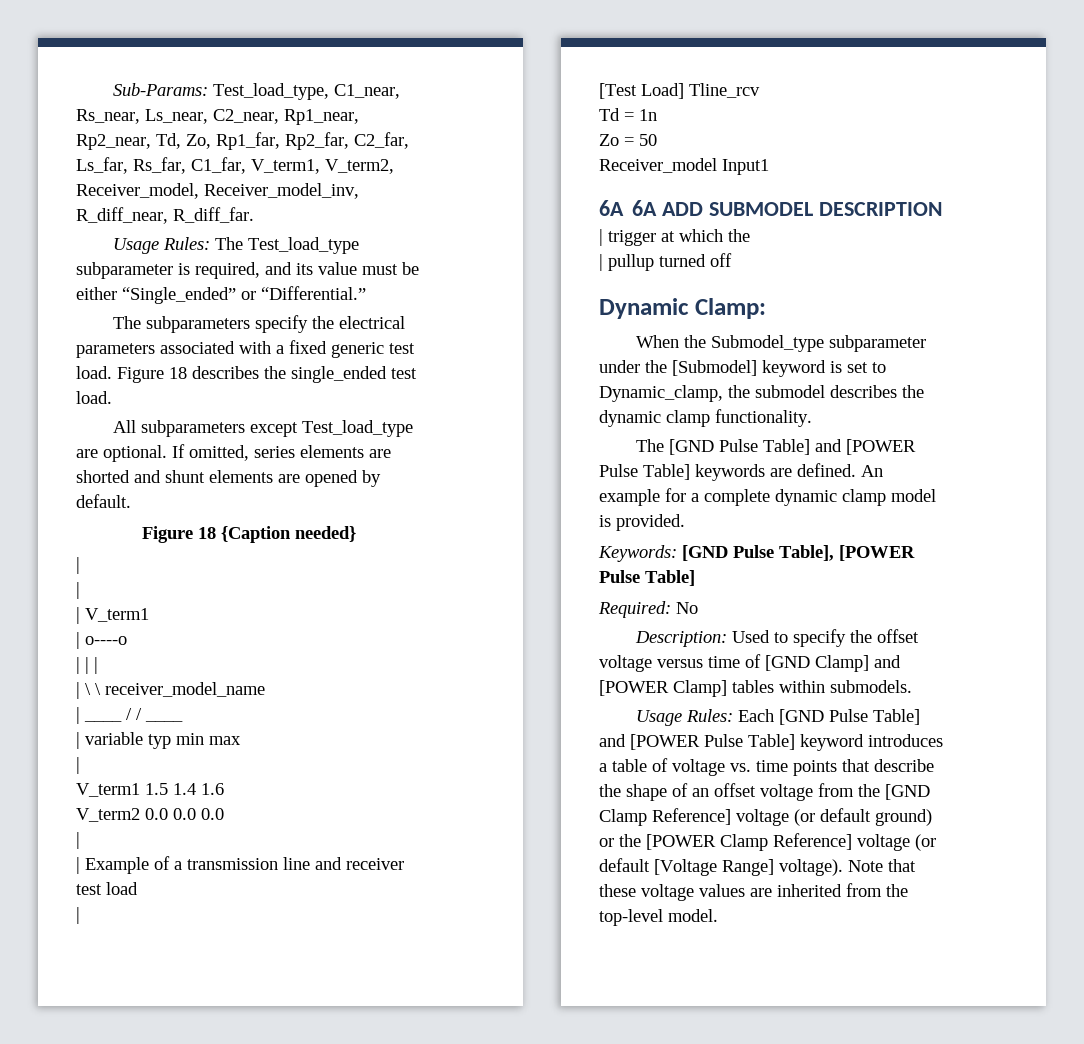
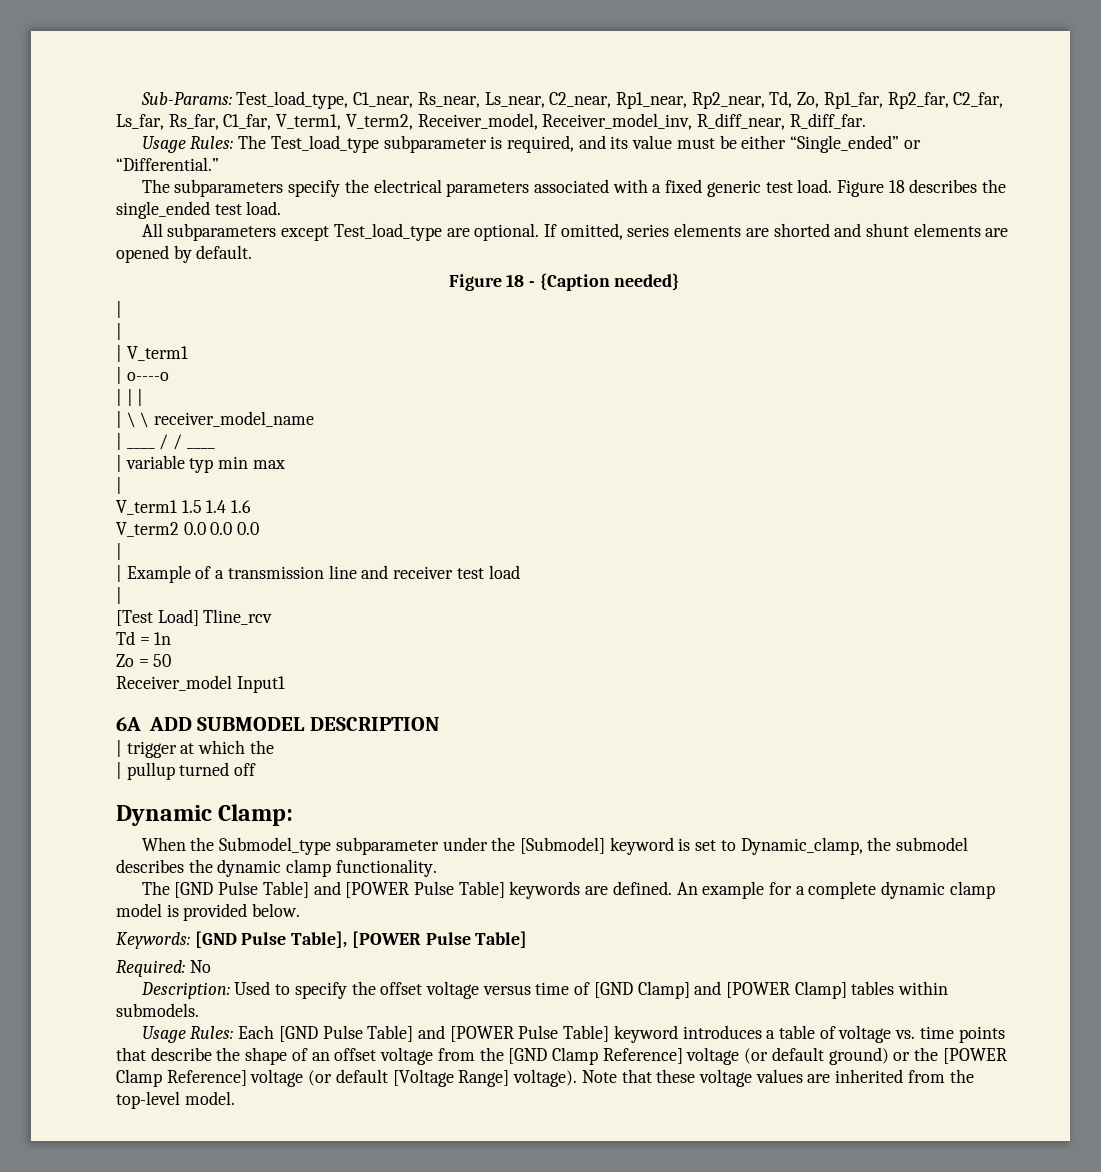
- Figure 18 {Caption needed}
+ Figure 18 - {Caption needed}
- 6A 6A ADD SUBMODEL DESCRIPTION
+ 6A ADD SUBMODEL DESCRIPTION
- An example for a complete dynamic clamp model is provided.
+ An example for a complete dynamic clamp model is provided below.

